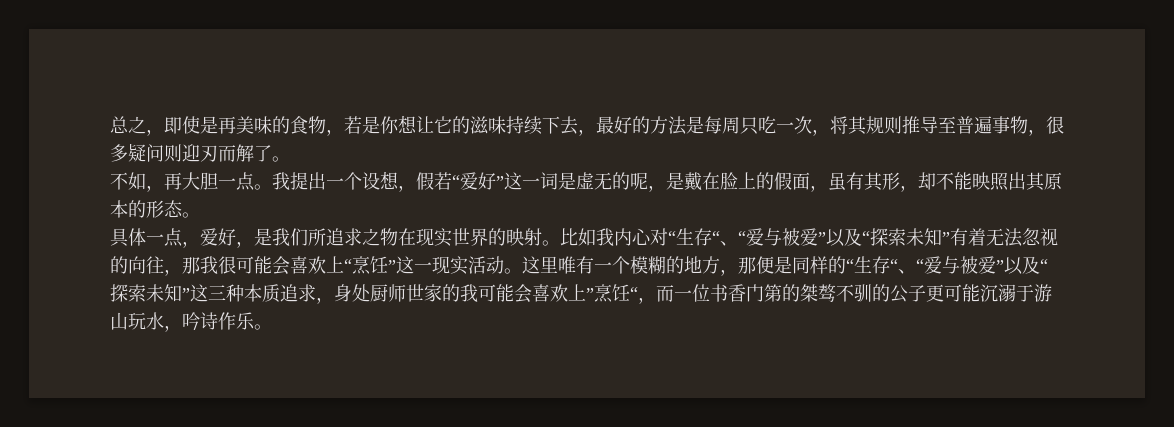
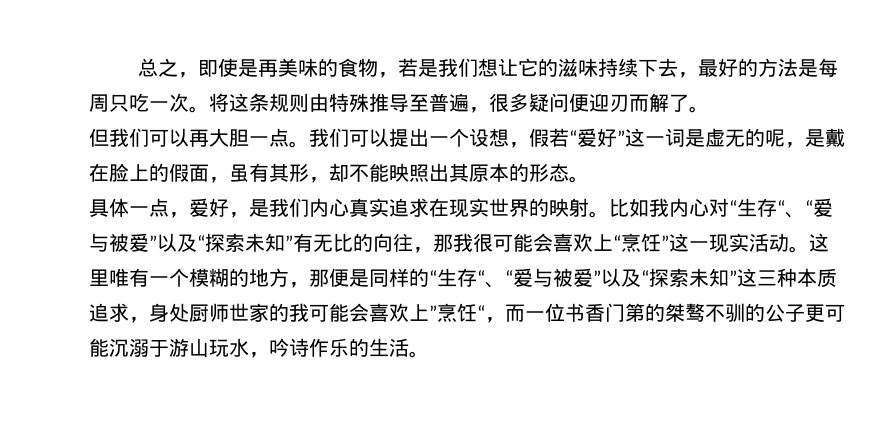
- 总之，即使是再美味的食物，若是你想让它的滋味持续下去，最好的方法是每周只吃一次，将其规则推导至普遍事物，很多疑问则迎刃而解了。
+ 总之，即使是再美味的食物，若是我们想让它的滋味持续下去，最好的方法是每周只吃一次。将这条规则由特殊推导至普遍，很多疑问便迎刃而解了。
- 不如，再大胆一点。
+ 但我们可以再大胆一点。
- 我提出一个设想，假若“爱好”这一词是虚无的呢，是戴在脸上的假面，虽有其形，却不能映照出其原本的形态。
+ 我们可以提出一个设想，假若“爱好”这一词是虚无的呢，是戴在脸上的假面，虽有其形，却不能映照出其原本的形态。
- 具体一点，爱好，是我们所追求之物在现实世界的映射。
+ 具体一点，爱好，是我们内心真实追求在现实世界的映射。
- 比如我内心对“生存“、“爱与被爱”以及“探索未知”有着无法忽视的向往，那我很可能会喜欢上“烹饪”这一现实活动。
+ 比如我内心对“生存“、“爱与被爱”以及“探索未知”有无比的向往，那我很可能会喜欢上“烹饪”这一现实活动。
- 这里唯有一个模糊的地方，那便是同样的“生存“、“爱与被爱”以及“探索未知”这三种本质追求，身处厨师世家的我可能会喜欢上”烹饪“，而一位书香门第的桀骜不驯的公子更可能沉溺于游山玩水，吟诗作乐。
+ 这里唯有一个模糊的地方，那便是同样的“生存“、“爱与被爱”以及“探索未知”这三种本质追求，身处厨师世家的我可能会喜欢上”烹饪“，而一位书香门第的桀骜不驯的公子更可能沉溺于游山玩水，吟诗作乐的生活。

